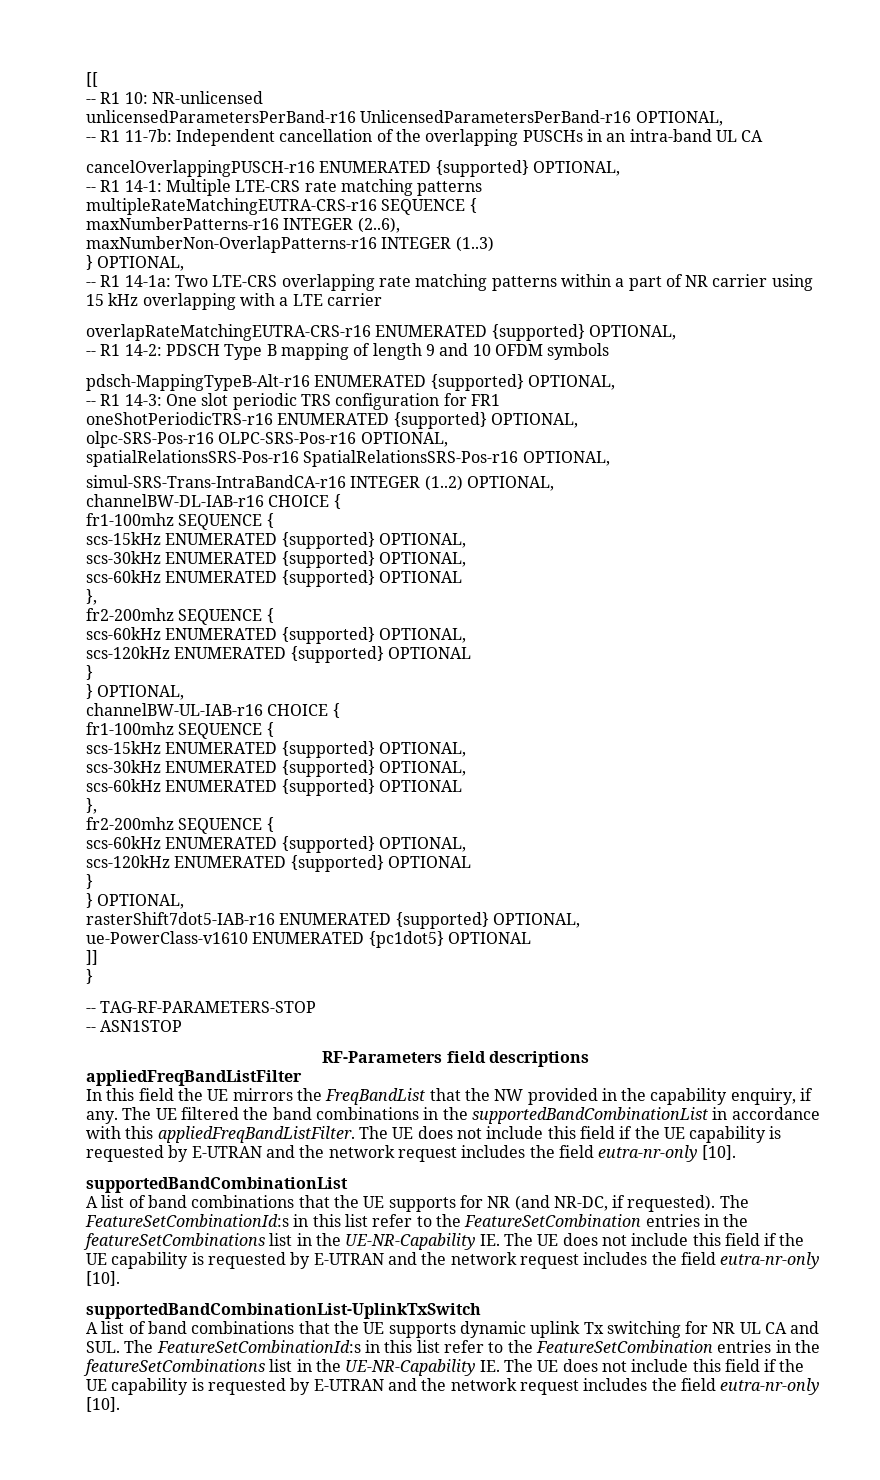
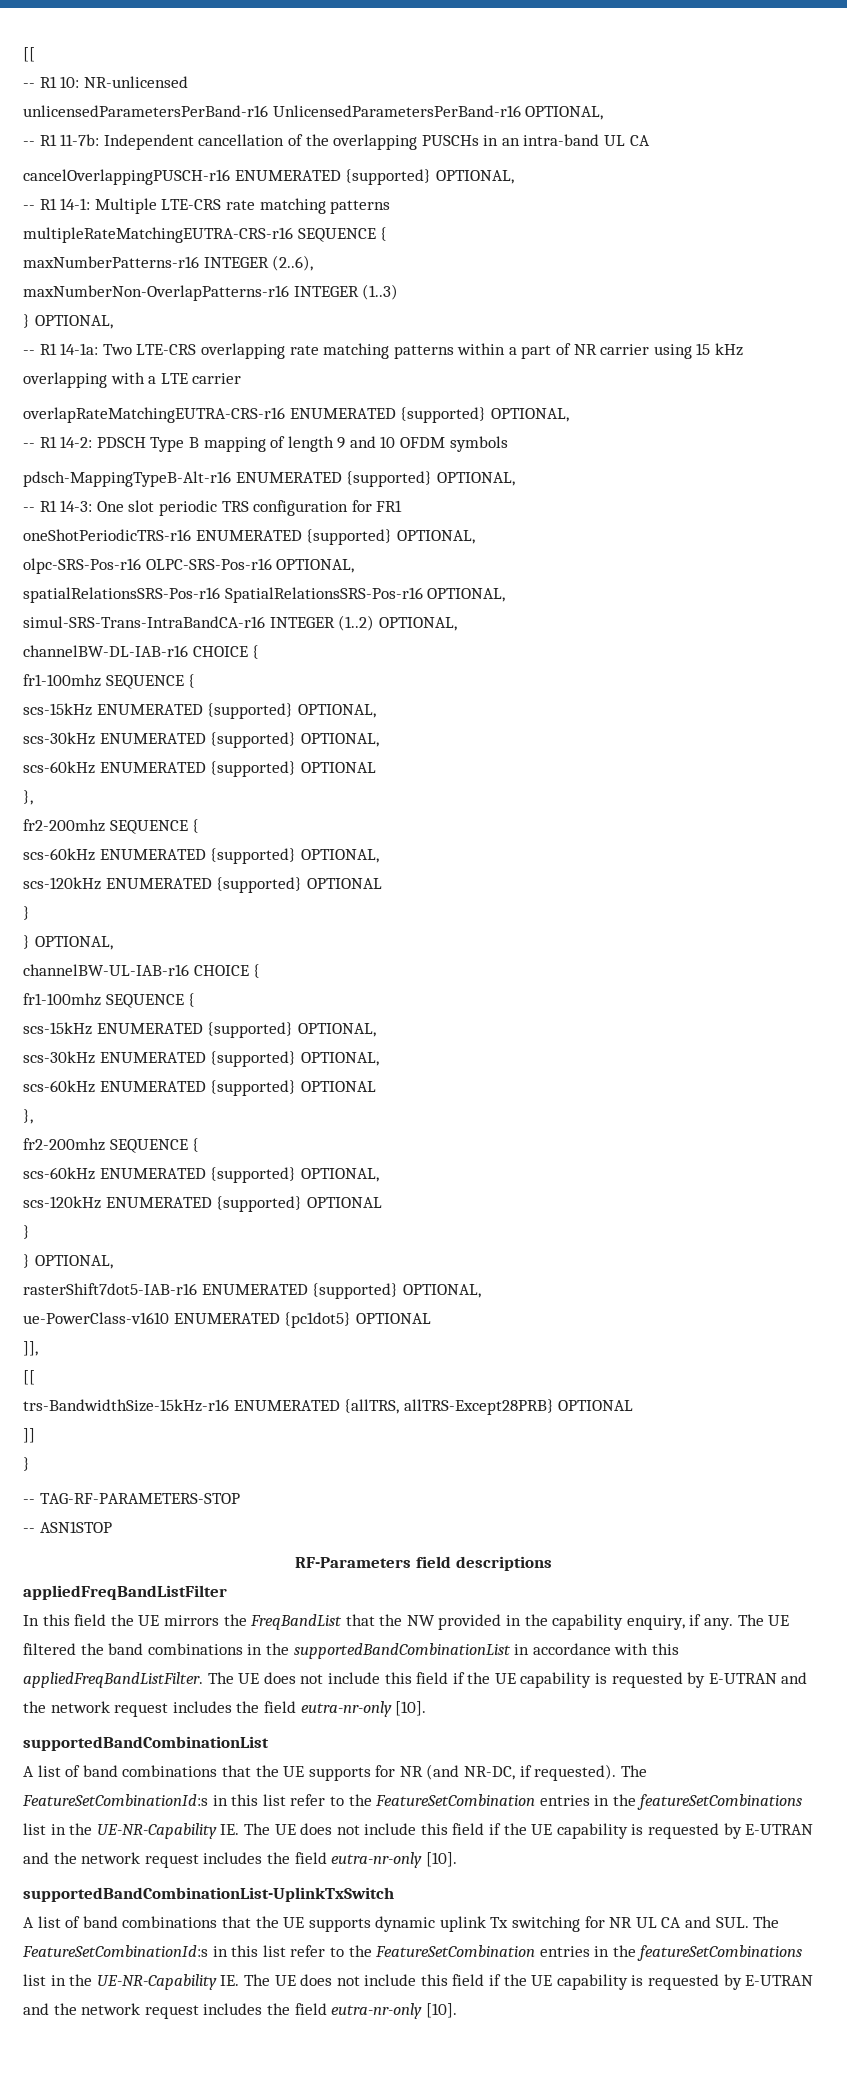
+ ]],
+ [[
+ trs-BandwidthSize-15kHz-r16 ENUMERATED {allTRS, allTRS-Except28PRB} OPTIONAL

